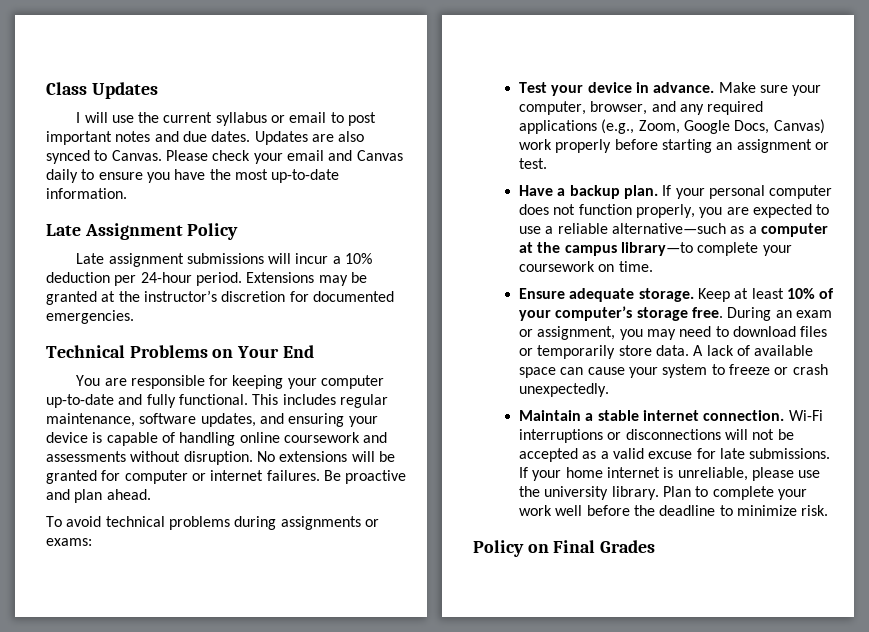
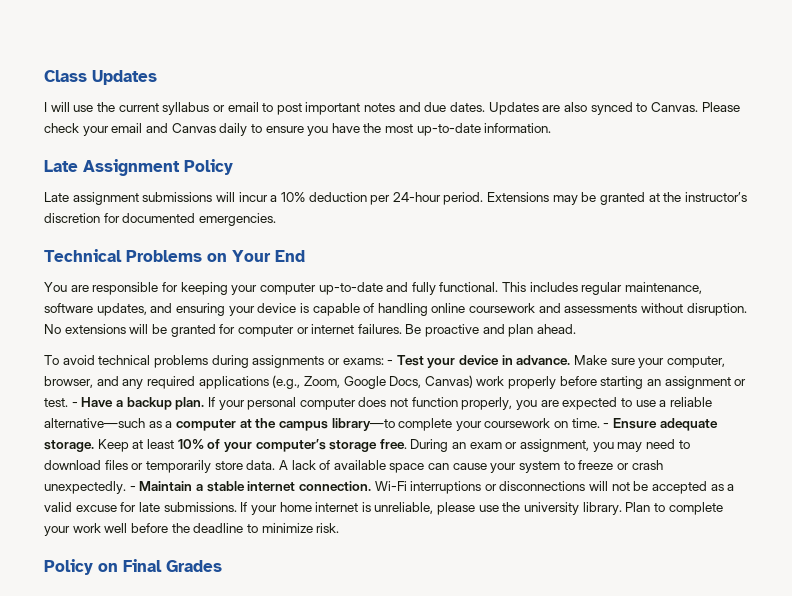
- To avoid technical problems during assignments or exams:
- Test your device in advance.
+ To avoid technical problems during assignments or exams: - Test your device in advance.
- Make sure your computer, browser, and any required applications (e.g., Zoom, Google Docs, Canvas) work properly before starting an assignment or test.
- Have a backup plan.
+ Make sure your computer, browser, and any required applications (e.g., Zoom, Google Docs, Canvas) work properly before starting an assignment or test. - Have a backup plan.
- If your personal computer does not function properly, you are expected to use a reliable alternative—such as a computer at the campus library—to complete your coursework on time.
- Ensure adequate storage.
+ If your personal computer does not function properly, you are expected to use a reliable alternative—such as a computer at the campus library—to complete your coursework on time. - Ensure adequate storage.
- A lack of available space can cause your system to freeze or crash unexpectedly.
- Maintain a stable internet connection.
+ A lack of available space can cause your system to freeze or crash unexpectedly. - Maintain a stable internet connection.

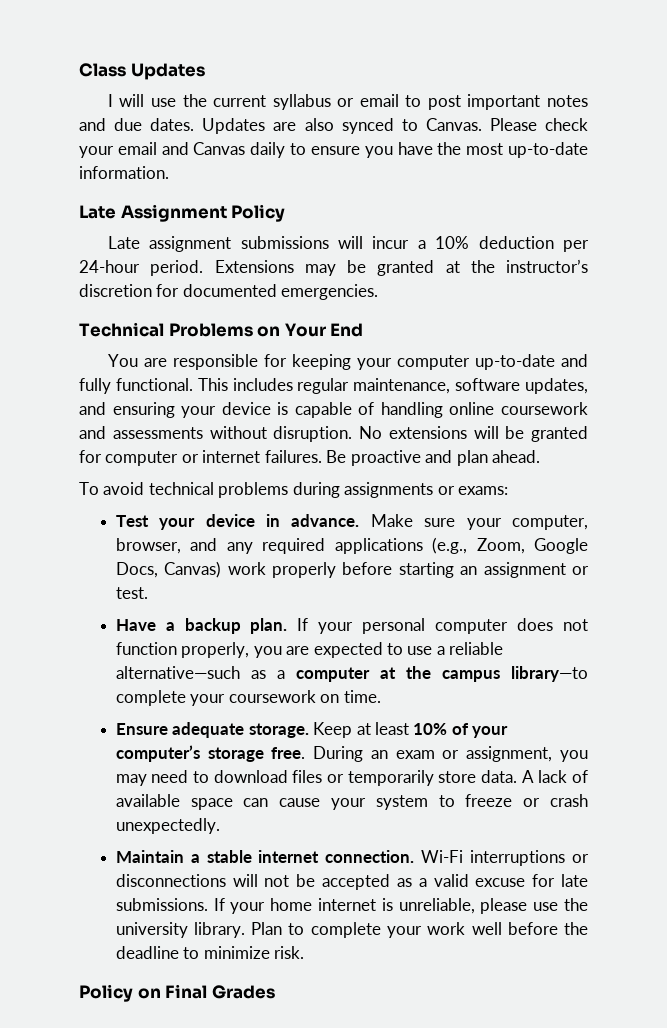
- To avoid technical problems during assignments or exams: - Test your device in advance.
+ To avoid technical problems during assignments or exams:
+ Test your device in advance.
- Make sure your computer, browser, and any required applications (e.g., Zoom, Google Docs, Canvas) work properly before starting an assignment or test. - Have a backup plan.
+ Make sure your computer, browser, and any required applications (e.g., Zoom, Google Docs, Canvas) work properly before starting an assignment or test.
+ Have a backup plan.
- If your personal computer does not function properly, you are expected to use a reliable alternative—such as a computer at the campus library—to complete your coursework on time. - Ensure adequate storage.
+ If your personal computer does not function properly, you are expected to use a reliable alternative—such as a computer at the campus library—to complete your coursework on time.
+ Ensure adequate storage.
- A lack of available space can cause your system to freeze or crash unexpectedly. - Maintain a stable internet connection.
+ A lack of available space can cause your system to freeze or crash unexpectedly.
+ Maintain a stable internet connection.

